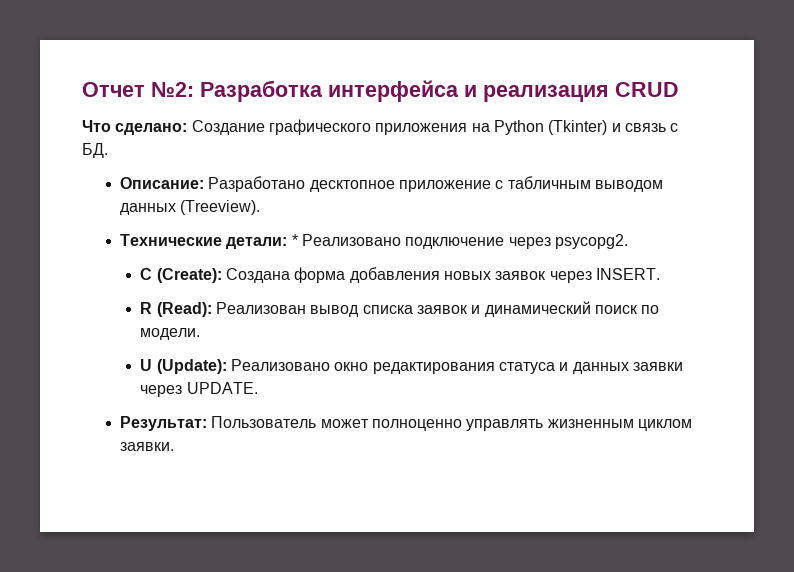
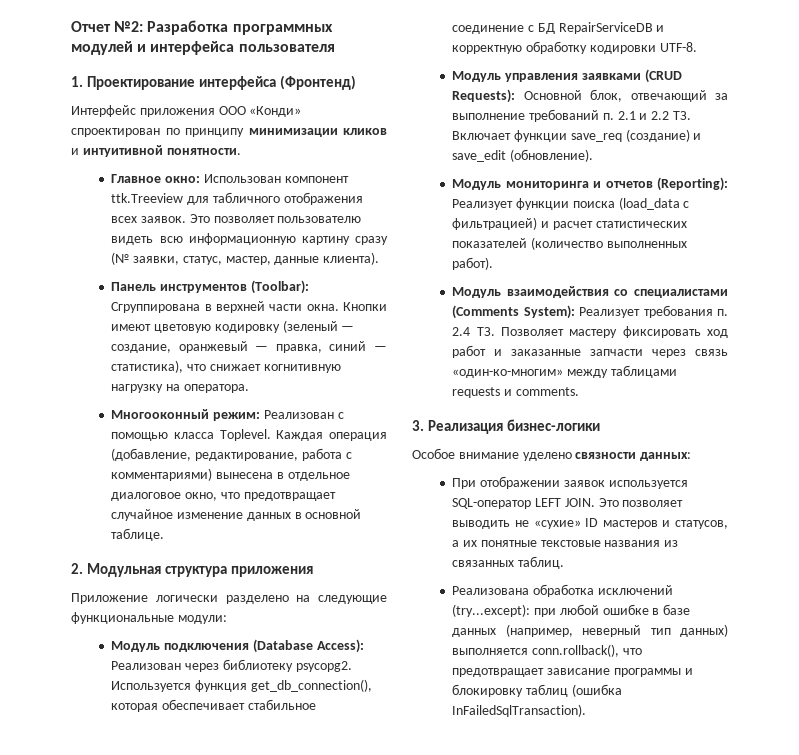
- Отчет №2: Разработка интерфейса и реализация CRUD
- Что сделано: Создание графического приложения на Python (Tkinter) и связь с БД.
- Описание: Разработано десктопное приложение с табличным выводом данных (Treeview).
- Технические детали: * Реализовано подключение через psycopg2.
- C (Create): Создана форма добавления новых заявок через INSERT.
- R (Read): Реализован вывод списка заявок и динамический поиск по модели.
- U (Update): Реализовано окно редактирования статуса и данных заявки через UPDATE.
- Результат: Пользователь может полноценно управлять жизненным циклом заявки.
+ Отчет №2: Разработка программных модулей и интерфейса пользователя
+ 1. Проектирование интерфейса (Фронтенд)
+ Интерфейс приложения ООО «Конди» спроектирован по принципу минимизации кликов и интуитивной понятности.
+ Главное окно: Использован компонент ttk.Treeview для табличного отображения всех заявок. Это позволяет пользователю видеть всю информационную картину сразу (№ заявки, статус, мастер, данные клиента).
+ Панель инструментов (Toolbar): Сгруппирована в верхней части окна. Кнопки имеют цветовую кодировку (зеленый — создание, оранжевый — правка, синий — статистика), что снижает когнитивную нагрузку на оператора.
+ Многооконный режим: Реализован с помощью класса Toplevel. Каждая операция (добавление, редактирование, работа с комментариями) вынесена в отдельное диалоговое окно, что предотвращает случайное изменение данных в основной таблице.
+ 2. Модульная структура приложения
+ Приложение логически разделено на следующие функциональные модули:
+ Модуль подключения (Database Access): Реализован через библиотеку psycopg2. Используется функция get_db_connection(), которая обеспечивает стабильное соединение с БД RepairServiceDB и корректную обработку кодировки UTF-8.
+ Модуль управления заявками (CRUD Requests): Основной блок, отвечающий за выполнение требований п. 2.1 и 2.2 ТЗ. Включает функции save_req (создание) и save_edit (обновление).
+ Модуль мониторинга и отчетов (Reporting): Реализует функции поиска (load_data с фильтрацией) и расчет статистических показателей (количество выполненных работ).
+ Модуль взаимодействия со специалистами (Comments System): Реализует требования п. 2.4 ТЗ. Позволяет мастеру фиксировать ход работ и заказанные запчасти через связь «один-ко-многим» между таблицами requests и comments.
+ 3. Реализация бизнес-логики
+ Особое внимание уделено связности данных:
+ При отображении заявок используется SQL-оператор LEFT JOIN. Это позволяет выводить не «сухие» ID мастеров и статусов, а их понятные текстовые названия из связанных таблиц.
+ Реализована обработка исключений (try...except): при любой ошибке в базе данных (например, неверный тип данных) выполняется conn.rollback(), что предотвращает зависание программы и блокировку таблиц (ошибка InFailedSqlTransaction).

